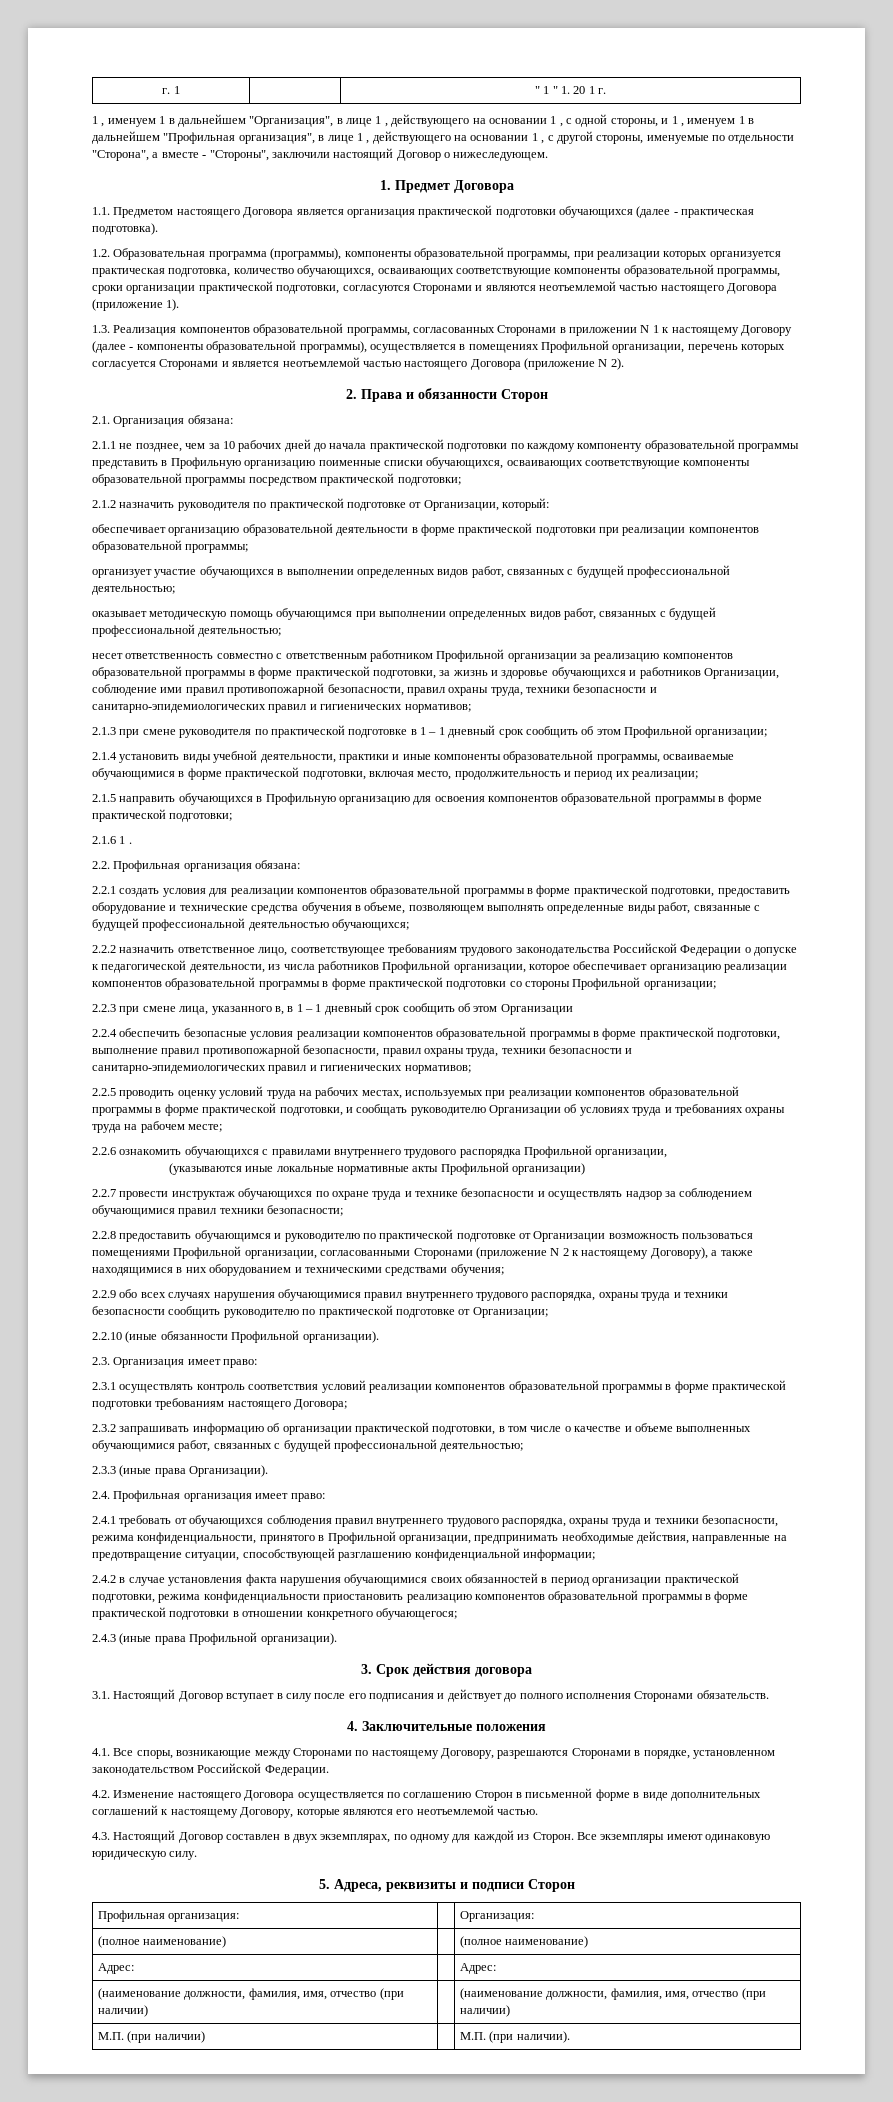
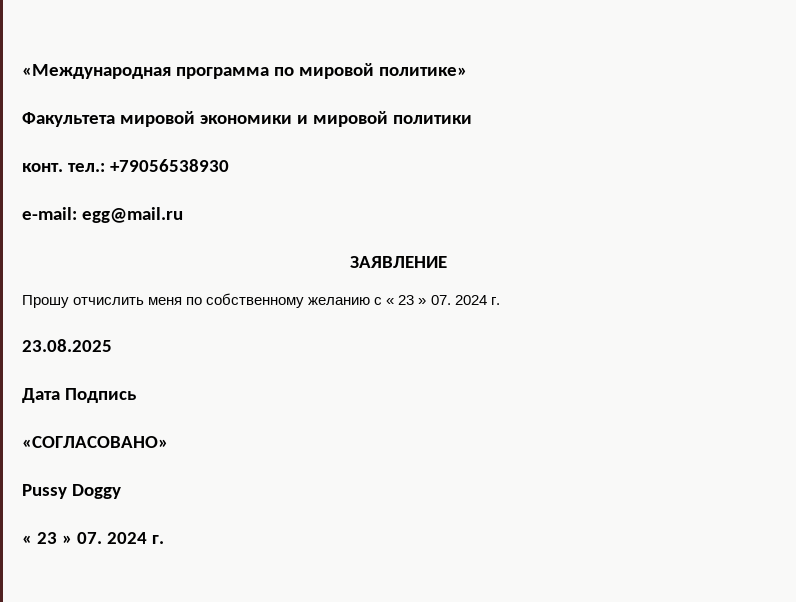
- г. 1 | | " 1 " 1. 20 1 г.
- 1 , именуем 1 в дальнейшем "Организация", в лице 1 , действующего на основании 1 , с одной стороны, и 1 , именуем 1 в дальнейшем "Профильная организация", в лице 1 , действующего на основании 1 , с другой стороны, именуемые по отдельности "Сторона", а вместе - "Стороны", заключили настоящий Договор о нижеследующем.
- 1. Предмет Договора
- 1.1. Предметом настоящего Договора является организация практической подготовки обучающихся (далее - практическая подготовка).
- 1.2. Образовательная программа (программы), компоненты образовательной программы, при реализации которых организуется практическая подготовка, количество обучающихся, осваивающих соответствующие компоненты образовательной программы, сроки организации практической подготовки, согласуются Сторонами и являются неотъемлемой частью настоящего Договора (приложение 1).
- 1.3. Реализация компонентов образовательной программы, согласованных Сторонами в приложении N 1 к настоящему Договору (далее - компоненты образовательной программы), осуществляется в помещениях Профильной организации, перечень которых согласуется Сторонами и является неотъемлемой частью настоящего Договора (приложение N 2).
- 2. Права и обязанности Сторон
- 2.1. Организация обязана:
- 2.1.1 не позднее, чем за 10 рабочих дней до начала практической подготовки по каждому компоненту образовательной программы представить в Профильную организацию поименные списки обучающихся, осваивающих соответствующие компоненты образовательной программы посредством практической подготовки;
- 2.1.2 назначить руководителя по практической подготовке от Организации, который:
- обеспечивает организацию образовательной деятельности в форме практической подготовки при реализации компонентов образовательной программы;
- организует участие обучающихся в выполнении определенных видов работ, связанных с будущей профессиональной деятельностью;
- оказывает методическую помощь обучающимся при выполнении определенных видов работ, связанных с будущей профессиональной деятельностью;
- несет ответственность совместно с ответственным работником Профильной организации за реализацию компонентов образовательной программы в форме практической подготовки, за жизнь и здоровье обучающихся и работников Организации, соблюдение ими правил противопожарной безопасности, правил охраны труда, техники безопасности и санитарно-эпидемиологических правил и гигиенических нормативов;
- 2.1.3 при смене руководителя по практической подготовке в 1 – 1 дневный срок сообщить об этом Профильной организации;
- 2.1.4 установить виды учебной деятельности, практики и иные компоненты образовательной программы, осваиваемые обучающимися в форме практической подготовки, включая место, продолжительность и период их реализации;
- 2.1.5 направить обучающихся в Профильную организацию для освоения компонентов образовательной программы в форме практической подготовки;
- 2.1.6 1 .
- 2.2. Профильная организация обязана:
- 2.2.1 создать условия для реализации компонентов образовательной программы в форме практической подготовки, предоставить оборудование и технические средства обучения в объеме, позволяющем выполнять определенные виды работ, связанные с будущей профессиональной деятельностью обучающихся;
- 2.2.2 назначить ответственное лицо, соответствующее требованиям трудового законодательства Российской Федерации о допуске к педагогической деятельности, из числа работников Профильной организации, которое обеспечивает организацию реализации компонентов образовательной программы в форме практической подготовки со стороны Профильной организации;
- 2.2.3 при смене лица, указанного в, в 1 – 1 дневный срок сообщить об этом Организации
- 2.2.4 обеспечить безопасные условия реализации компонентов образовательной программы в форме практической подготовки, выполнение правил противопожарной безопасности, правил охраны труда, техники безопасности и санитарно-эпидемиологических правил и гигиенических нормативов;
- 2.2.5 проводить оценку условий труда на рабочих местах, используемых при реализации компонентов образовательной программы в форме практической подготовки, и сообщать руководителю Организации об условиях труда и требованиях охраны труда на рабочем месте;
- 2.2.6 ознакомить обучающихся с правилами внутреннего трудового распорядка Профильной организации,
- (указываются иные локальные нормативные акты Профильной организации)
- 2.2.7 провести инструктаж обучающихся по охране труда и технике безопасности и осуществлять надзор за соблюдением обучающимися правил техники безопасности;
- 2.2.8 предоставить обучающимся и руководителю по практической подготовке от Организации возможность пользоваться помещениями Профильной организации, согласованными Сторонами (приложение N 2 к настоящему Договору), а также находящимися в них оборудованием и техническими средствами обучения;
- 2.2.9 обо всех случаях нарушения обучающимися правил внутреннего трудового распорядка, охраны труда и техники безопасности сообщить руководителю по практической подготовке от Организации;
- 2.2.10 (иные обязанности Профильной организации).
- 2.3. Организация имеет право:
- 2.3.1 осуществлять контроль соответствия условий реализации компонентов образовательной программы в форме практической подготовки требованиям настоящего Договора;
- 2.3.2 запрашивать информацию об организации практической подготовки, в том числе о качестве и объеме выполненных обучающимися работ, связанных с будущей профессиональной деятельностью;
- 2.3.3 (иные права Организации).
- 2.4. Профильная организация имеет право:
- 2.4.1 требовать от обучающихся соблюдения правил внутреннего трудового распорядка, охраны труда и техники безопасности, режима конфиденциальности, принятого в Профильной организации, предпринимать необходимые действия, направленные на предотвращение ситуации, способствующей разглашению конфиденциальной информации;
- 2.4.2 в случае установления факта нарушения обучающимися своих обязанностей в период организации практической подготовки, режима конфиденциальности приостановить реализацию компонентов образовательной программы в форме практической подготовки в отношении конкретного обучающегося;
- 2.4.3 (иные права Профильной организации).
- 3. Срок действия договора
- 3.1. Настоящий Договор вступает в силу после его подписания и действует до полного исполнения Сторонами обязательств.
- 4. Заключительные положения
- 4.1. Все споры, возникающие между Сторонами по настоящему Договору, разрешаются Сторонами в порядке, установленном законодательством Российской Федерации.
- 4.2. Изменение настоящего Договора осуществляется по соглашению Сторон в письменной форме в виде дополнительных соглашений к настоящему Договору, которые являются его неотъемлемой частью.
- 4.3. Настоящий Договор составлен в двух экземплярах, по одному для каждой из Сторон. Все экземпляры имеют одинаковую юридическую силу.
- 5. Адреса, реквизиты и подписи Сторон
- Профильная организация: | | Организация:
- (полное наименование) | | (полное наименование)
- Адрес: | | Адрес:
- (наименование должности, фамилия, имя, отчество (при наличии) | | (наименование должности, фамилия, имя, отчество (при наличии)
- М.П. (при наличии) | | М.П. (при наличии).
+ «Международная программа по мировой политике»
+ Факультета мировой экономики и мировой политики
+ конт. тел.: +79056538930
+ e-mail: egg@mail.ru
+ ЗАЯВЛЕНИЕ
+ Прошу отчислить меня по собственному желанию с « 23 » 07. 2024 г.
+ 23.08.2025
+ Дата Подпись
+ «СОГЛАСОВАНО»
+ Pussy Doggy
+ « 23 » 07. 2024 г.

